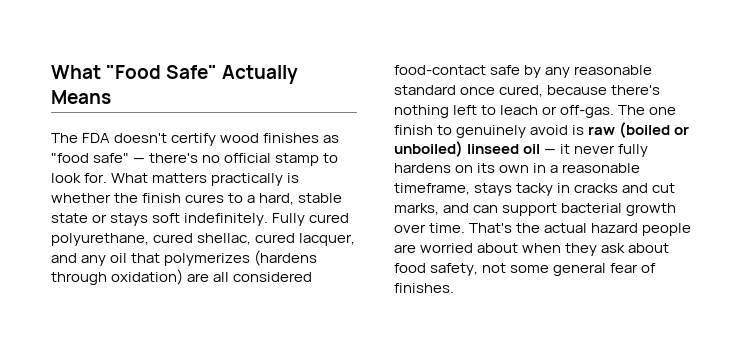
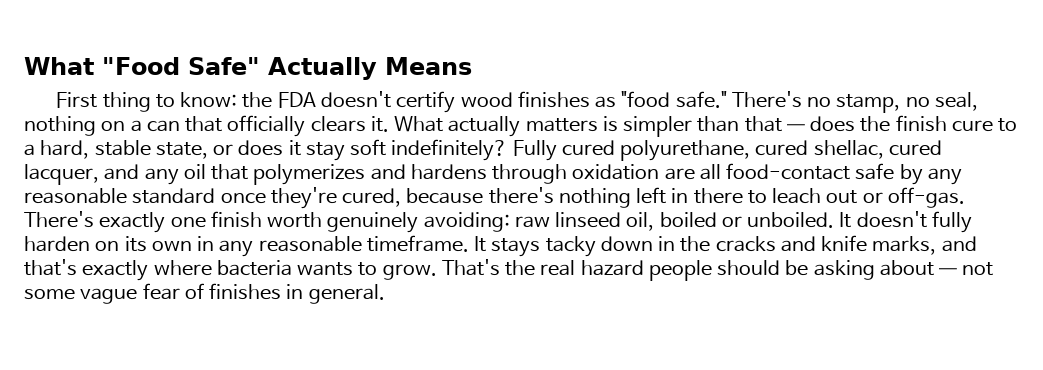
- The FDA doesn't certify wood finishes as "food safe" — there's no official stamp to look for. What matters practically is whether the finish cures to a hard, stable state or stays soft indefinitely.
+ First thing to know: the FDA doesn't certify wood finishes as "food safe." There's no stamp, no seal, nothing on a can that officially clears it. What actually matters is simpler than that — does the finish cure to a hard, stable state, or does it stay soft indefinitely?
- Fully cured polyurethane, cured shellac, cured lacquer, and any oil that polymerizes (hardens through oxidation) are all considered food-contact safe by any reasonable standard once cured, because there's nothing left to leach or off-gas.
+ Fully cured polyurethane, cured shellac, cured lacquer, and any oil that polymerizes and hardens through oxidation are all food-contact safe by any reasonable standard once they're cured, because there's nothing left in there to leach out or off-gas.
- The one finish to genuinely avoid is raw (boiled or unboiled) linseed oil — it never fully hardens on its own in a reasonable timeframe, stays tacky in cracks and cut marks, and can support bacterial growth over time.
+ There's exactly one finish worth genuinely avoiding: raw linseed oil, boiled or unboiled. It doesn't fully harden on its own in any reasonable timeframe. It stays tacky down in the cracks and knife marks, and that's exactly where bacteria wants to grow.
- That's the actual hazard people are worried about when they ask about food safety, not some general fear of finishes.
+ That's the real hazard people should be asking about — not some vague fear of finishes in general.

